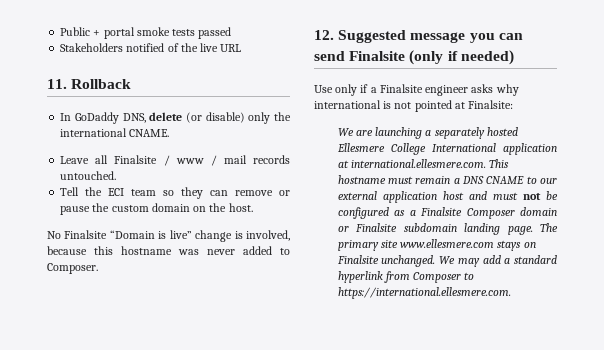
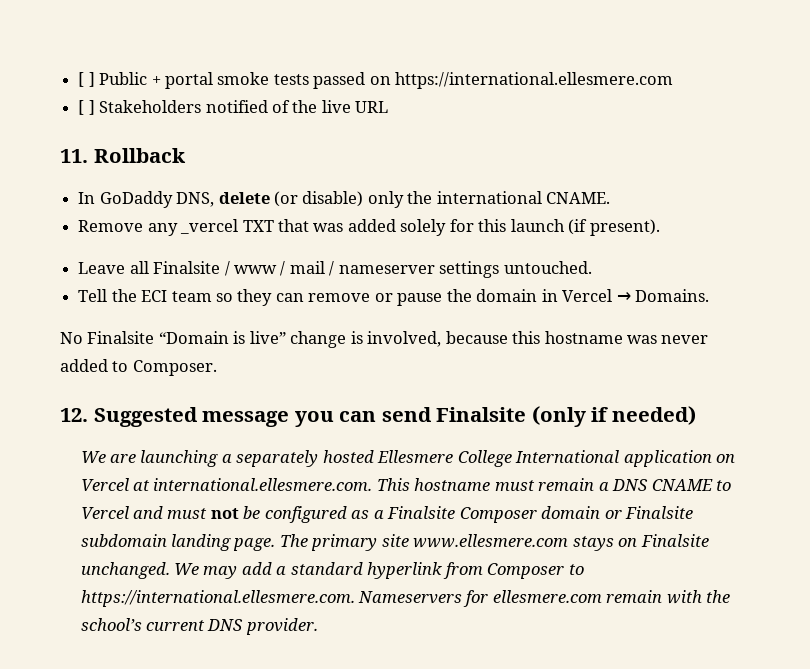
- Public + portal smoke tests passed
- Stakeholders notified of the live URL
+ [ ] Public + portal smoke tests passed on https://international.ellesmere.com
+ [ ] Stakeholders notified of the live URL
+ Remove any _vercel TXT that was added solely for this launch (if present).
- Leave all Finalsite / www / mail records untouched.
+ Leave all Finalsite / www / mail / nameserver settings untouched.
- Tell the ECI team so they can remove or pause the custom domain on the host.
+ Tell the ECI team so they can remove or pause the domain in Vercel → Domains.
- Use only if a Finalsite engineer asks why international is not pointed at Finalsite:
- We are launching a separately hosted Ellesmere College International application at international.ellesmere.com. This hostname must remain a DNS CNAME to our external application host and must not be configured as a Finalsite Composer domain or Finalsite subdomain landing page.
+ We are launching a separately hosted Ellesmere College International application on Vercel at international.ellesmere.com. This hostname must remain a DNS CNAME to Vercel and must not be configured as a Finalsite Composer domain or Finalsite subdomain landing page.
- We may add a standard hyperlink from Composer to https://international.ellesmere.com.
+ We may add a standard hyperlink from Composer to https://international.ellesmere.com. Nameservers for ellesmere.com remain with the school’s current DNS provider.

